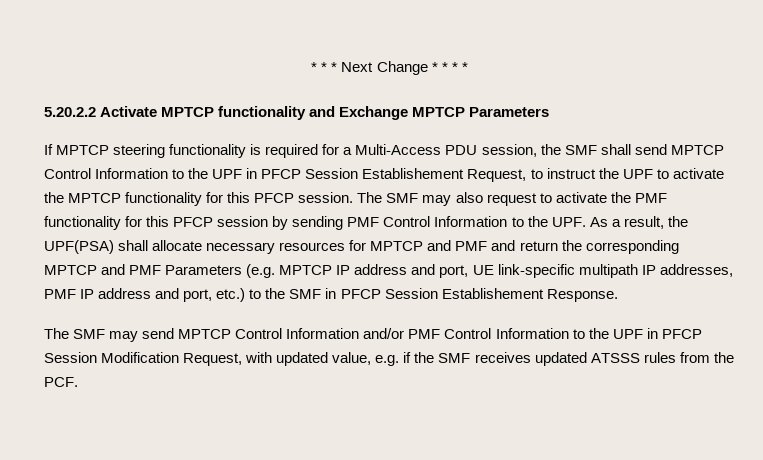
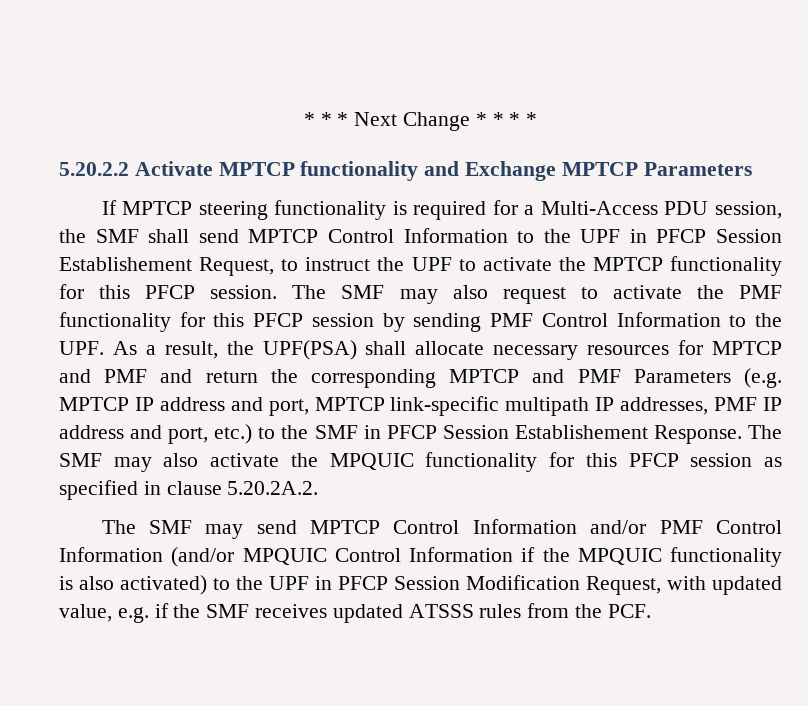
- The SMF may also request to activate the PMF functionality for this PFCP session by sending PMF Control Information to the UPF. As a result, the UPF(PSA) shall allocate necessary resources for MPTCP and PMF and return the corresponding MPTCP and PMF Parameters (e.g. MPTCP IP address and port, UE link-specific multipath IP addresses, PMF IP address and port, etc.) to the SMF in PFCP Session Establishement Response.
+ The SMF may also request to activate the PMF functionality for this PFCP session by sending PMF Control Information to the UPF. As a result, the UPF(PSA) shall allocate necessary resources for MPTCP and PMF and return the corresponding MPTCP and PMF Parameters (e.g. MPTCP IP address and port, MPTCP link-specific multipath IP addresses, PMF IP address and port, etc.) to the SMF in PFCP Session Establishement Response. The SMF may also activate the MPQUIC functionality for this PFCP session as specified in clause 5.20.2A.2.
- The SMF may send MPTCP Control Information and/or PMF Control Information to the UPF in PFCP Session Modification Request, with updated value, e.g. if the SMF receives updated ATSSS rules from the PCF.
+ The SMF may send MPTCP Control Information and/or PMF Control Information (and/or MPQUIC Control Information if the MPQUIC functionality is also activated) to the UPF in PFCP Session Modification Request, with updated value, e.g. if the SMF receives updated ATSSS rules from the PCF.

